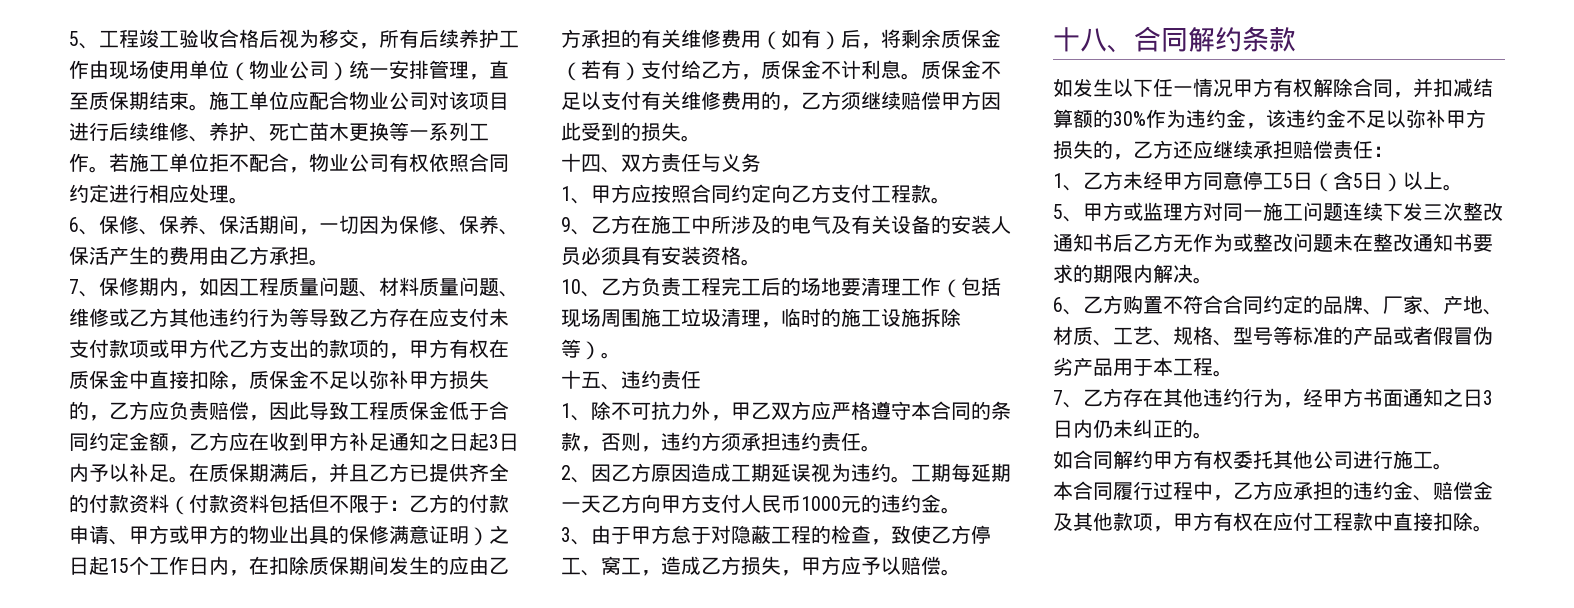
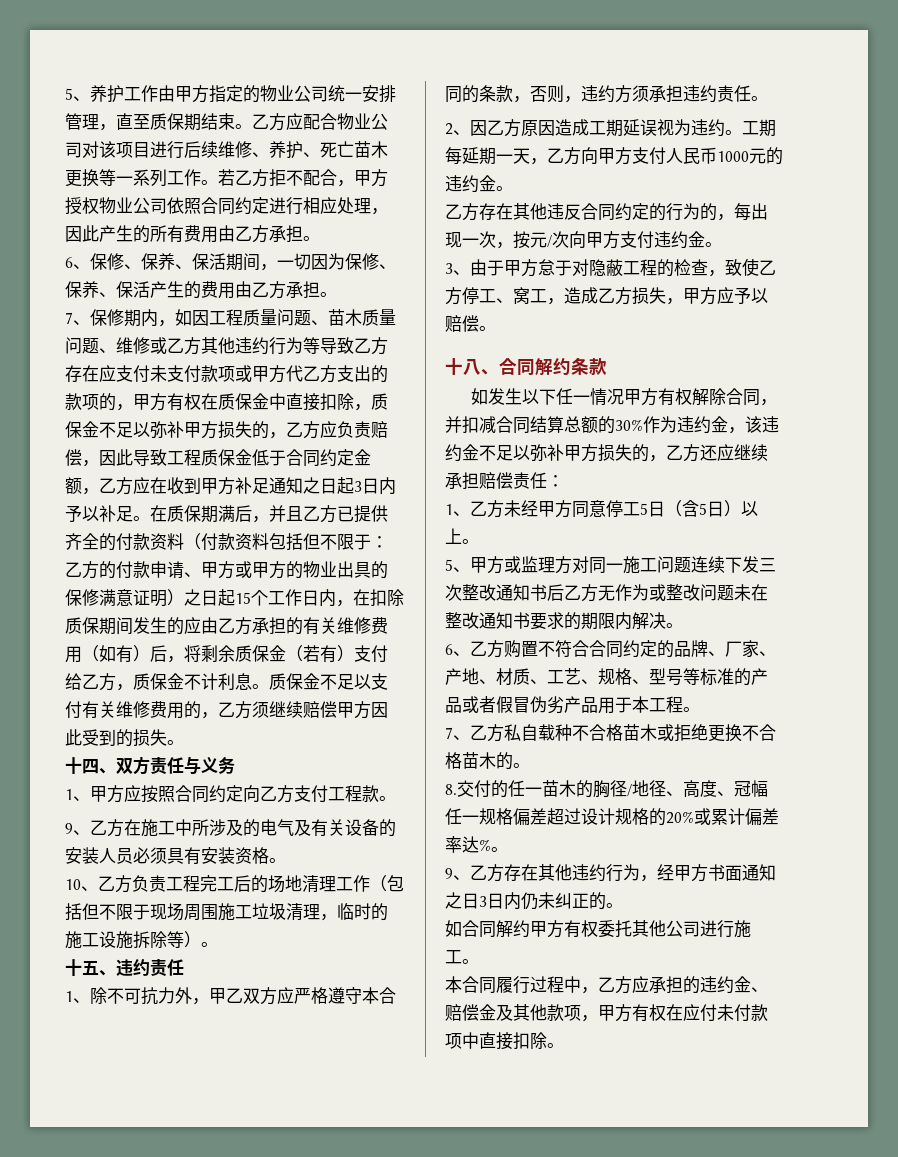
- 5、工程竣工验收合格后视为移交，所有后续养护工作由现场使用单位（物业公司）统一安排管理，直至质保期结束。
+ 5、养护工作由甲方指定的物业公司统一安排管理，直至质保期结束。
- 施工单位应配合物业公司对该项目进行后续维修、养护、死亡苗木更换等一系列工作。
+ 乙方应配合物业公司对该项目进行后续维修、养护、死亡苗木更换等一系列工作。
- 若施工单位拒不配合，物业公司有权依照合同约定进行相应处理。
+ 若乙方拒不配合，甲方授权物业公司依照合同约定进行相应处理，因此产生的所有费用由乙方承担。
- 7、保修期内，如因工程质量问题、材料质量问题、维修或乙方其他违约行为等导致乙方存在应支付未支付款项或甲方代乙方支出的款项的，甲方有权在质保金中直接扣除，质保金不足以弥补甲方损失的，乙方应负责赔偿，因此导致工程质保金低于合同约定金额，乙方应在收到甲方补足通知之日起3日内予以补足。
+ 7、保修期内，如因工程质量问题、苗木质量问题、维修或乙方其他违约行为等导致乙方存在应支付未支付款项或甲方代乙方支出的款项的，甲方有权在质保金中直接扣除，质保金不足以弥补甲方损失的，乙方应负责赔偿，因此导致工程质保金低于合同约定金额，乙方应在收到甲方补足通知之日起3日内予以补足。
- 10、乙方负责工程完工后的场地要清理工作（包括现场周围施工垃圾清理，临时的施工设施拆除等）。
+ 10、乙方负责工程完工后的场地清理工作（包括但不限于现场周围施工垃圾清理，临时的施工设施拆除等）。
- 工期每延期一天乙方向甲方支付人民币1000元的违约金。
+ 工期每延期一天，乙方向甲方支付人民币1000元的违约金。
+ 乙方存在其他违反合同约定的行为的，每出现一次，按元/次向甲方支付违约金。
- 如发生以下任一情况甲方有权解除合同，并扣减结算额的30%作为违约金，该违约金不足以弥补甲方损失的，乙方还应继续承担赔偿责任：
+ 如发生以下任一情况甲方有权解除合同，并扣减合同结算总额的30%作为违约金，该违约金不足以弥补甲方损失的，乙方还应继续承担赔偿责任：
- 7、乙方存在其他违约行为，经甲方书面通知之日3日内仍未纠正的。
+ 7、乙方私自载种不合格苗木或拒绝更换不合格苗木的。
+ 8.交付的任一苗木的胸径/地径、高度、冠幅任一规格偏差超过设计规格的20%或累计偏差率达%。
+ 9、乙方存在其他违约行为，经甲方书面通知之日3日内仍未纠正的。
- 本合同履行过程中，乙方应承担的违约金、赔偿金及其他款项，甲方有权在应付工程款中直接扣除。
+ 本合同履行过程中，乙方应承担的违约金、赔偿金及其他款项，甲方有权在应付未付款项中直接扣除。

